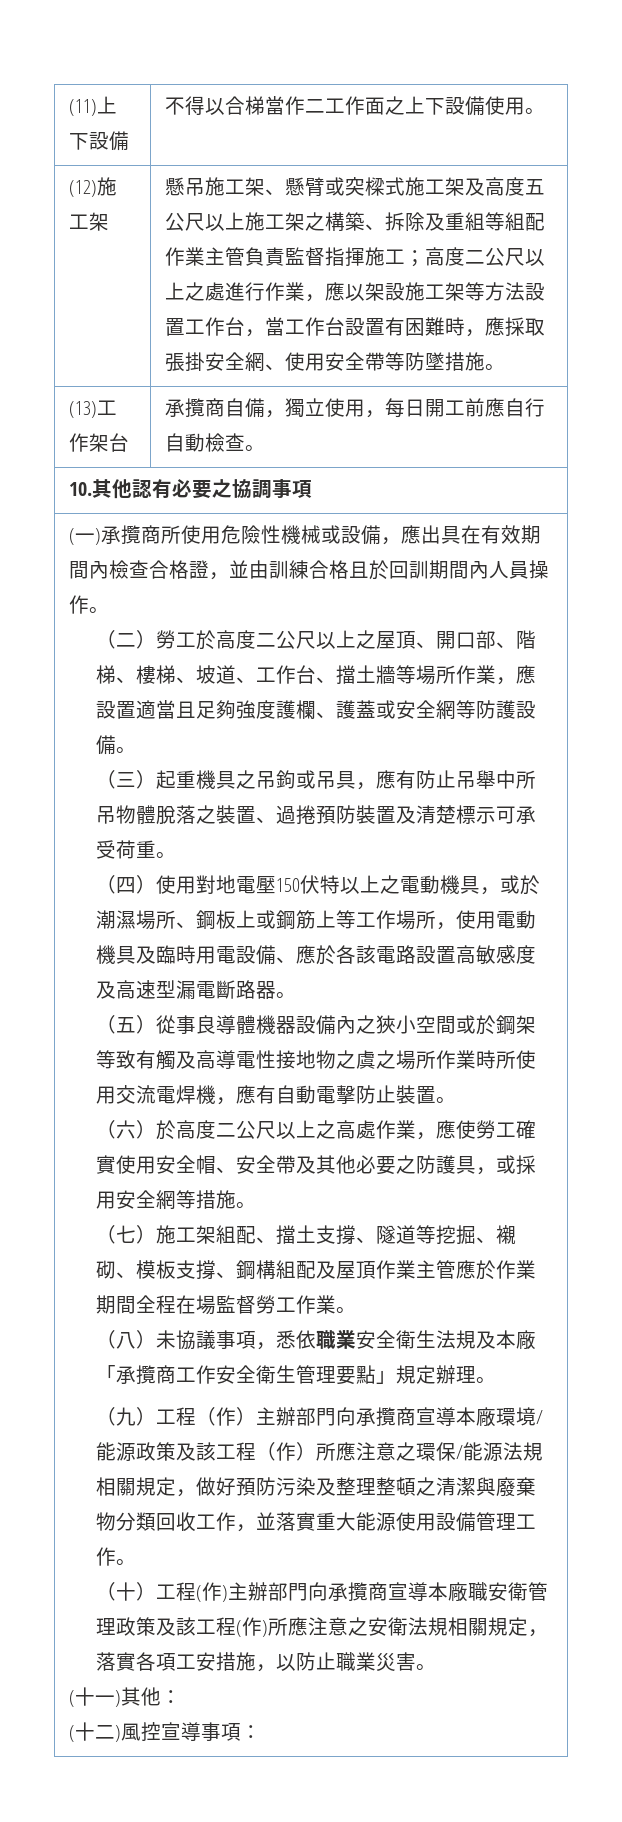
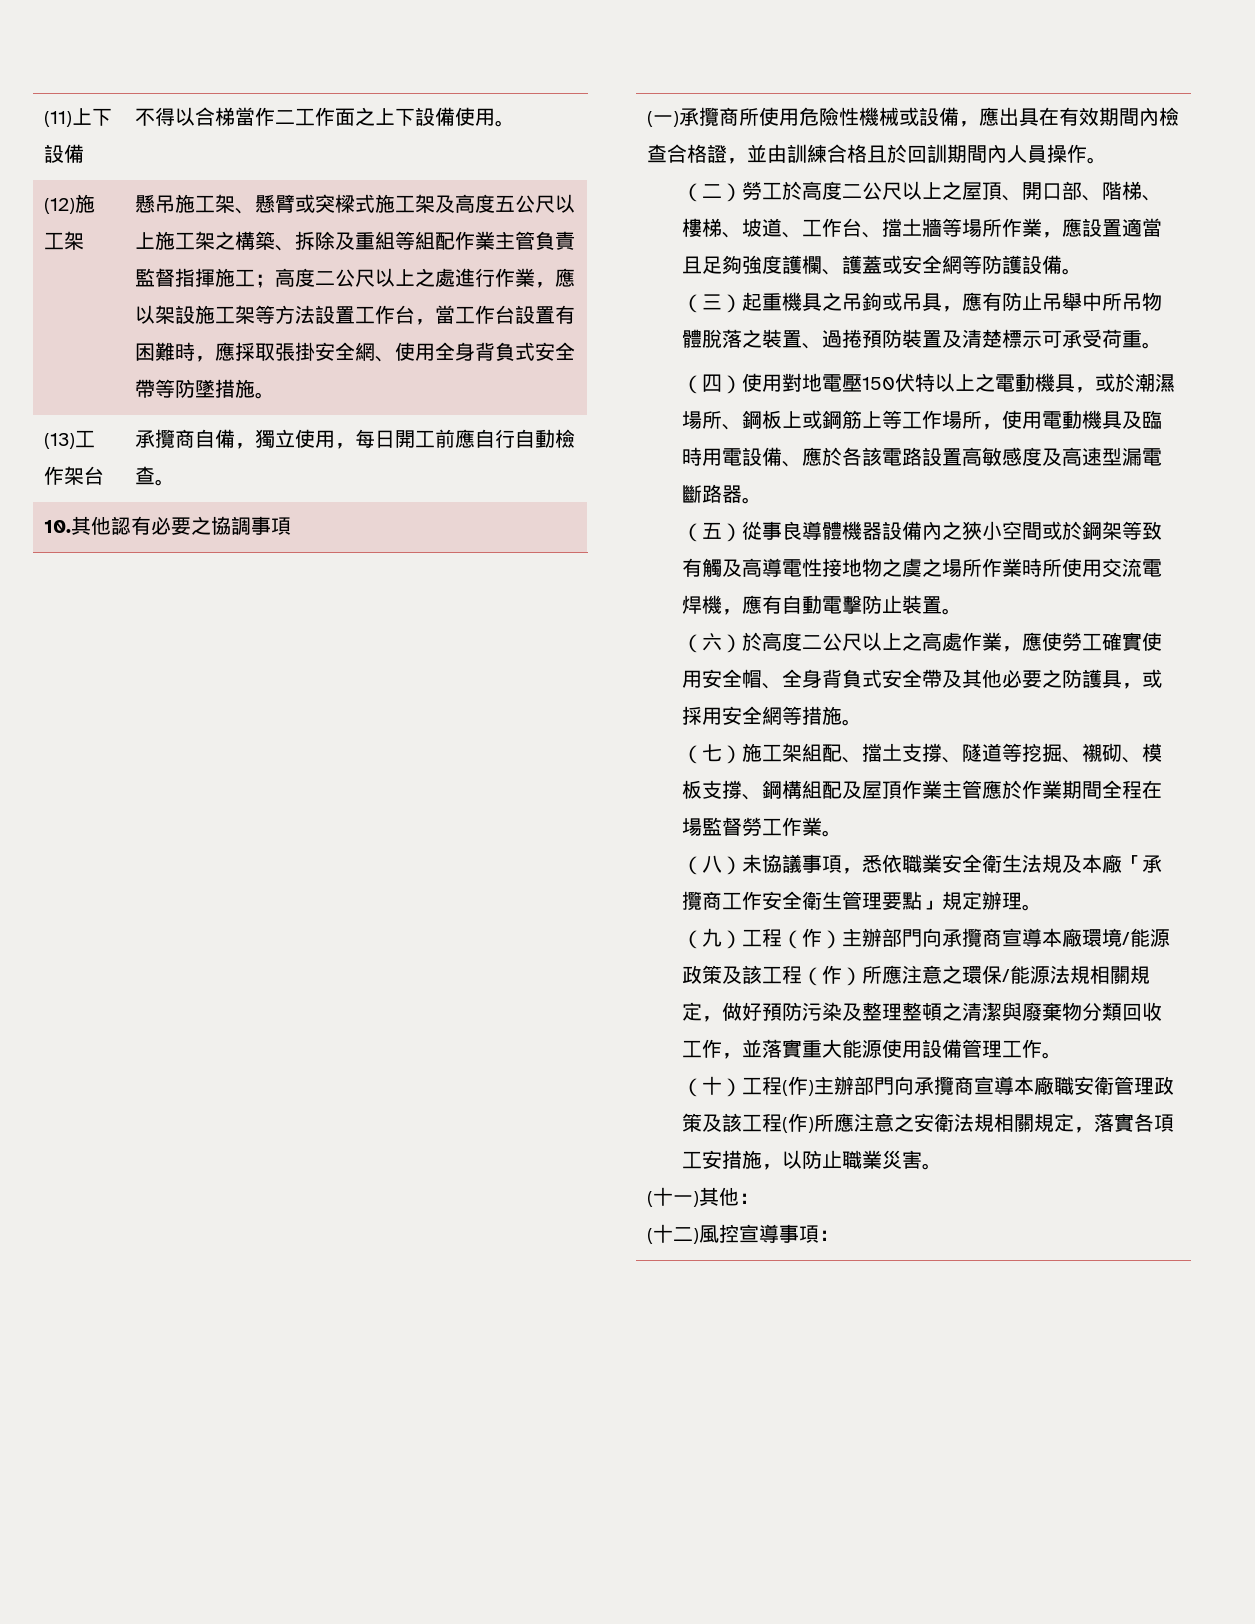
- 懸吊施工架、懸臂或突樑式施工架及高度五公尺以上施工架之構築、拆除及重組等組配作業主管負責監督指揮施工；高度二公尺以上之處進行作業，應以架設施工架等方法設置工作台，當工作台設置有困難時，應採取張掛安全網、使用安全帶等防墜措施。
+ 懸吊施工架、懸臂或突樑式施工架及高度五公尺以上施工架之構築、拆除及重組等組配作業主管負責監督指揮施工；高度二公尺以上之處進行作業，應以架設施工架等方法設置工作台，當工作台設置有困難時，應採取張掛安全網、使用全身背負式安全帶等防墜措施。
- （六）於高度二公尺以上之高處作業，應使勞工確實使用安全帽、安全帶及其他必要之防護具，或採用安全網等措施。
+ （六）於高度二公尺以上之高處作業，應使勞工確實使用安全帽、全身背負式安全帶及其他必要之防護具，或採用安全網等措施。

